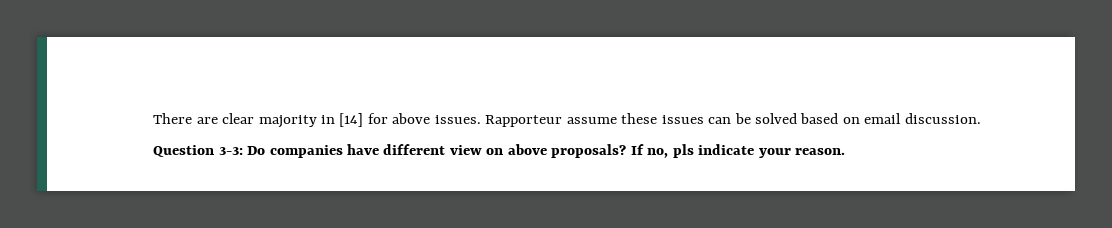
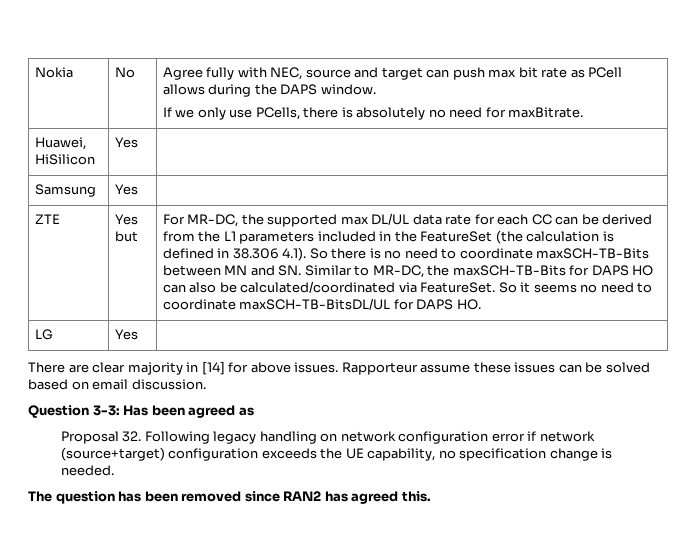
+ Nokia | No | Agree fully with NEC, source and target can push max bit rate as PCell allows during the DAPS window.
+ If we only use PCells, there is absolutely no need for maxBitrate.
+ Huawei, HiSilicon | Yes |
+ Samsung | Yes |
+ ZTE | Yes but | For MR-DC, the supported max DL/UL data rate for each CC can be derived from the L1 parameters included in the FeatureSet (the calculation is defined in 38.306 4.1). So there is no need to coordinate maxSCH-TB-Bits between MN and SN. Similar to MR-DC, the maxSCH-TB-Bits for DAPS HO can also be calculated/coordinated via FeatureSet. So it seems no need to coordinate maxSCH-TB-BitsDL/UL for DAPS HO.
+ LG | Yes |
- Question 3-3: Do companies have different view on above proposals? If no, pls indicate your reason.
+ Question 3-3: Has been agreed as
+ Proposal 32. Following legacy handling on network configuration error if network (source+target) configuration exceeds the UE capability, no specification change is needed.
+ The question has been removed since RAN2 has agreed this.

